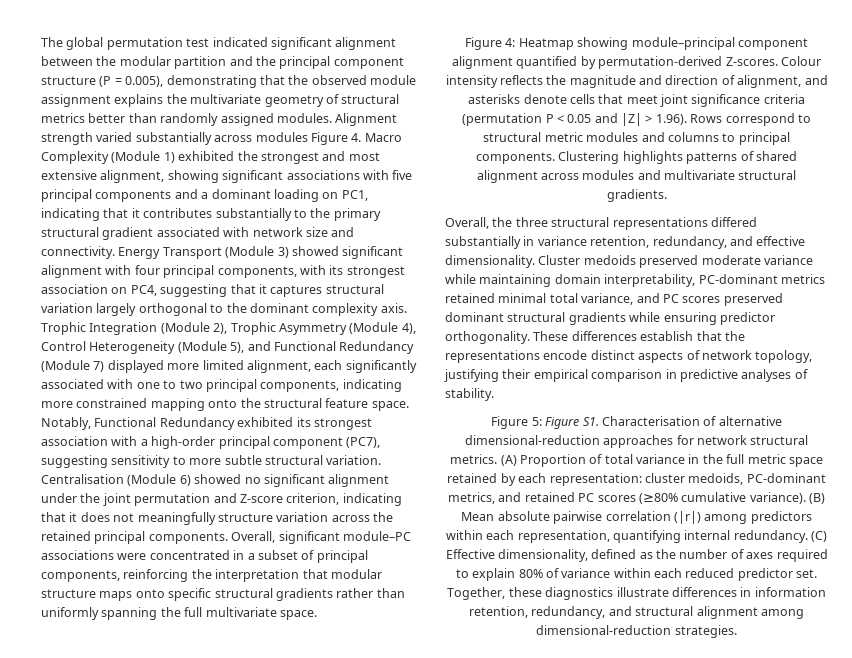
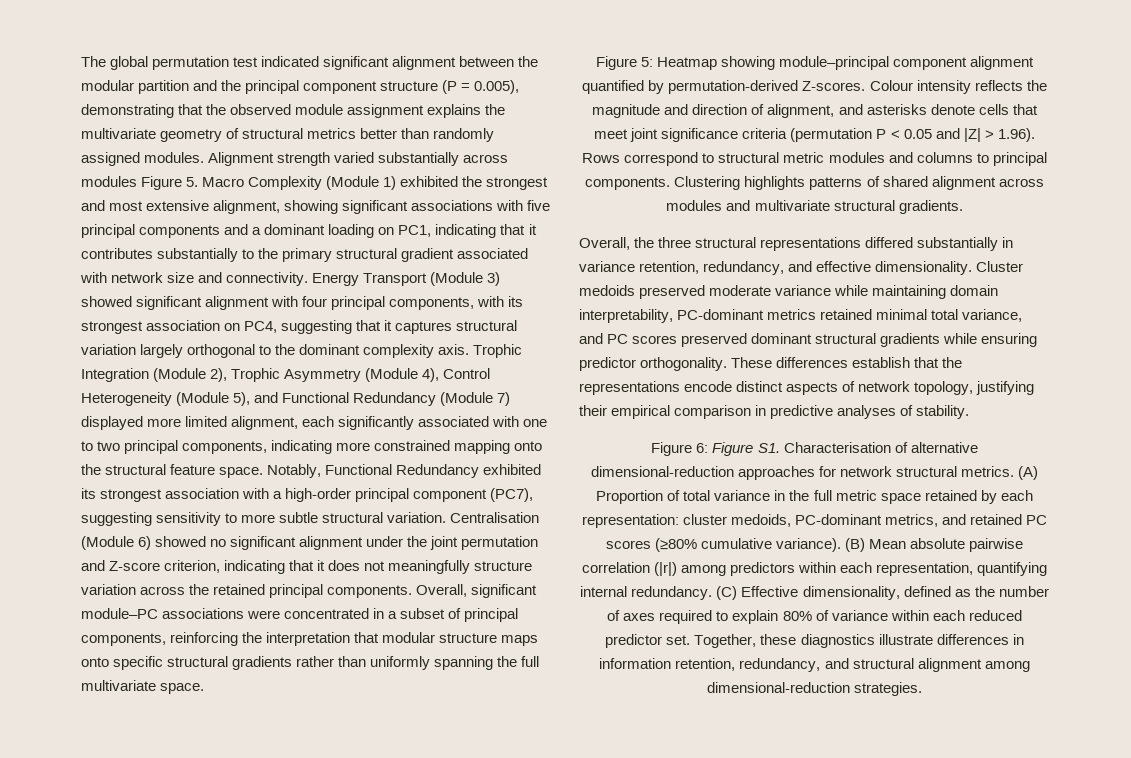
- Alignment strength varied substantially across modules Figure 4. Macro Complexity (Module 1) exhibited the strongest and most extensive alignment, showing significant associations with five principal components and a dominant loading on PC1, indicating that it contributes substantially to the primary structural gradient associated with network size and connectivity.
+ Alignment strength varied substantially across modules Figure 5. Macro Complexity (Module 1) exhibited the strongest and most extensive alignment, showing significant associations with five principal components and a dominant loading on PC1, indicating that it contributes substantially to the primary structural gradient associated with network size and connectivity.
- Figure 4: Heatmap showing module–principal component alignment quantified by permutation-derived Z-scores.
+ Figure 5: Heatmap showing module–principal component alignment quantified by permutation-derived Z-scores.
- Figure 5: Figure S1. Characterisation of alternative dimensional-reduction approaches for network structural metrics.
+ Figure 6: Figure S1. Characterisation of alternative dimensional-reduction approaches for network structural metrics.

